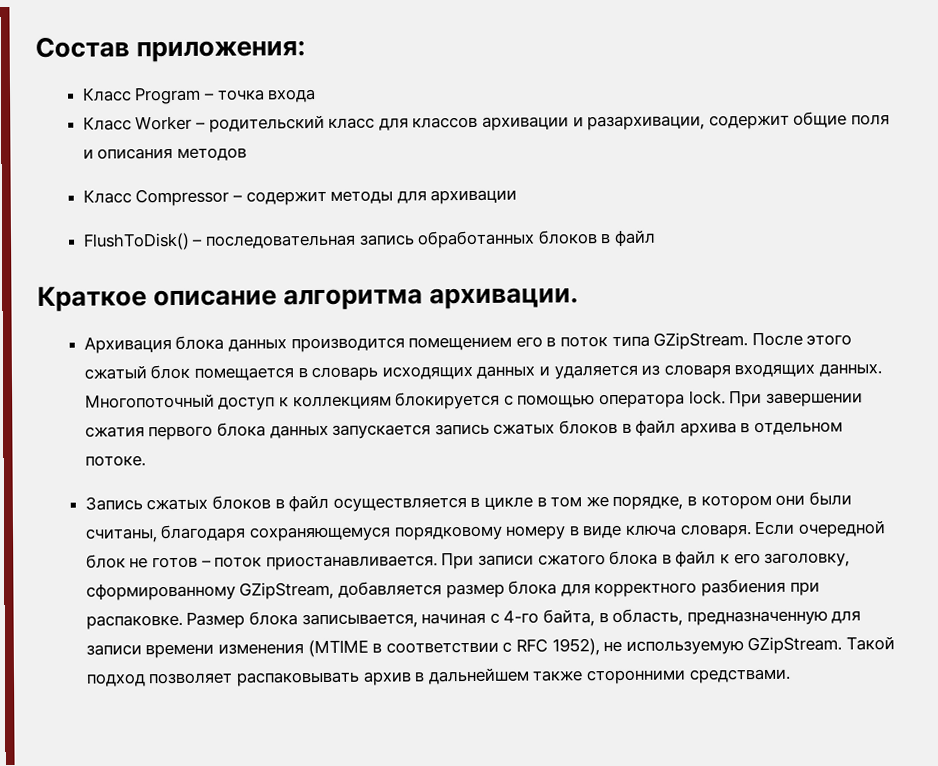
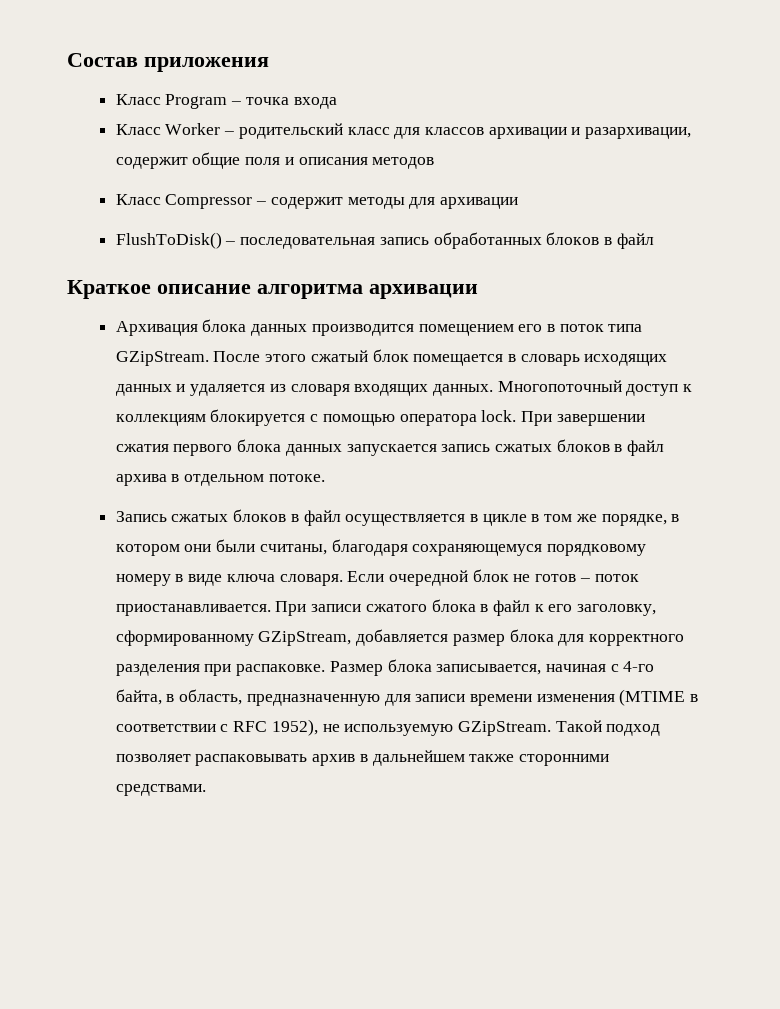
- Состав приложения:
+ Состав приложения
- Краткое описание алгоритма архивации.
+ Краткое описание алгоритма архивации
- При записи сжатого блока в файл к его заголовку, сформированному GZipStream, добавляется размер блока для корректного разбиения при распаковке.
+ При записи сжатого блока в файл к его заголовку, сформированному GZipStream, добавляется размер блока для корректного разделения при распаковке.

